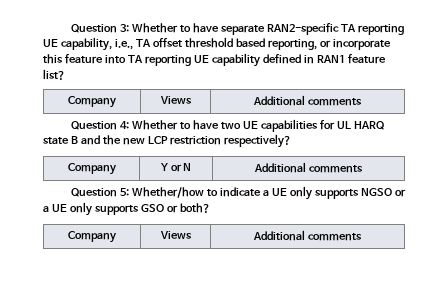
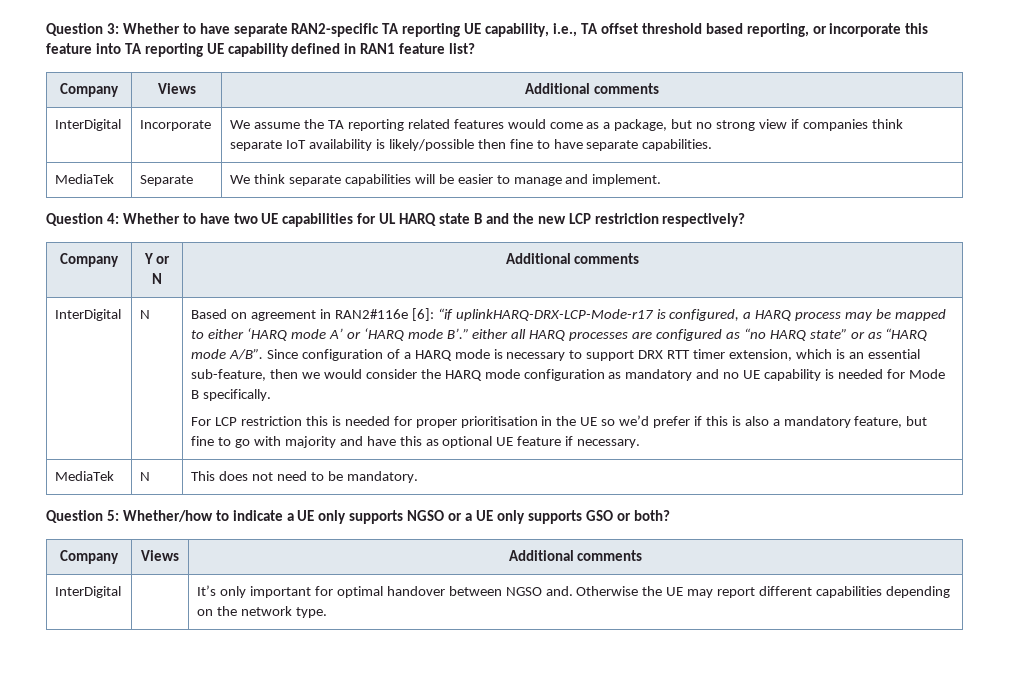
+ InterDigital | Incorporate | We assume the TA reporting related features would come as a package, but no strong view if companies think separate IoT availability is likely/possible then fine to have separate capabilities.
+ MediaTek | Separate | We think separate capabilities will be easier to manage and implement.
+ InterDigital | N | Based on agreement in RAN2#116e [6]: “if uplinkHARQ-DRX-LCP-Mode-r17 is configured, a HARQ process may be mapped to either ‘HARQ mode A’ or ‘HARQ mode B’.” either all HARQ processes are configured as “no HARQ state” or as “HARQ mode A/B”. Since configuration of a HARQ mode is necessary to support DRX RTT timer extension, which is an essential sub-feature, then we would consider the HARQ mode configuration as mandatory and no UE capability is needed for Mode B specifically.
+ For LCP restriction this is needed for proper prioritisation in the UE so we’d prefer if this is also a mandatory feature, but fine to go with majority and have this as optional UE feature if necessary.
+ MediaTek | N | This does not need to be mandatory.
+ InterDigital | | It’s only important for optimal handover between NGSO and. Otherwise the UE may report different capabilities depending on the network type.

